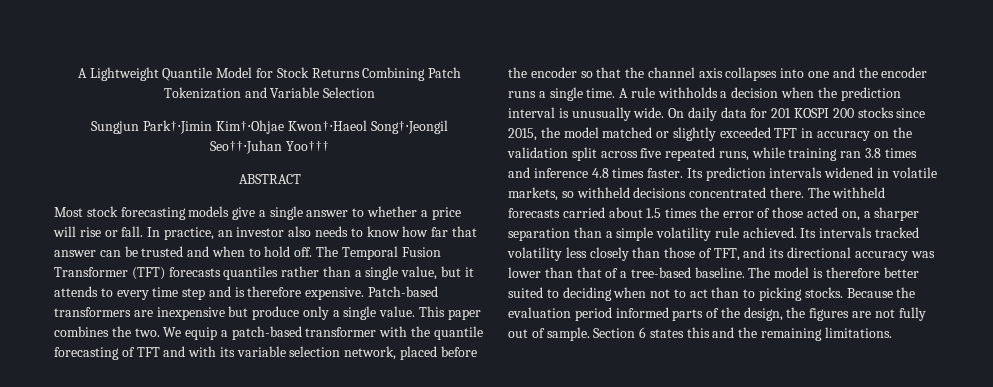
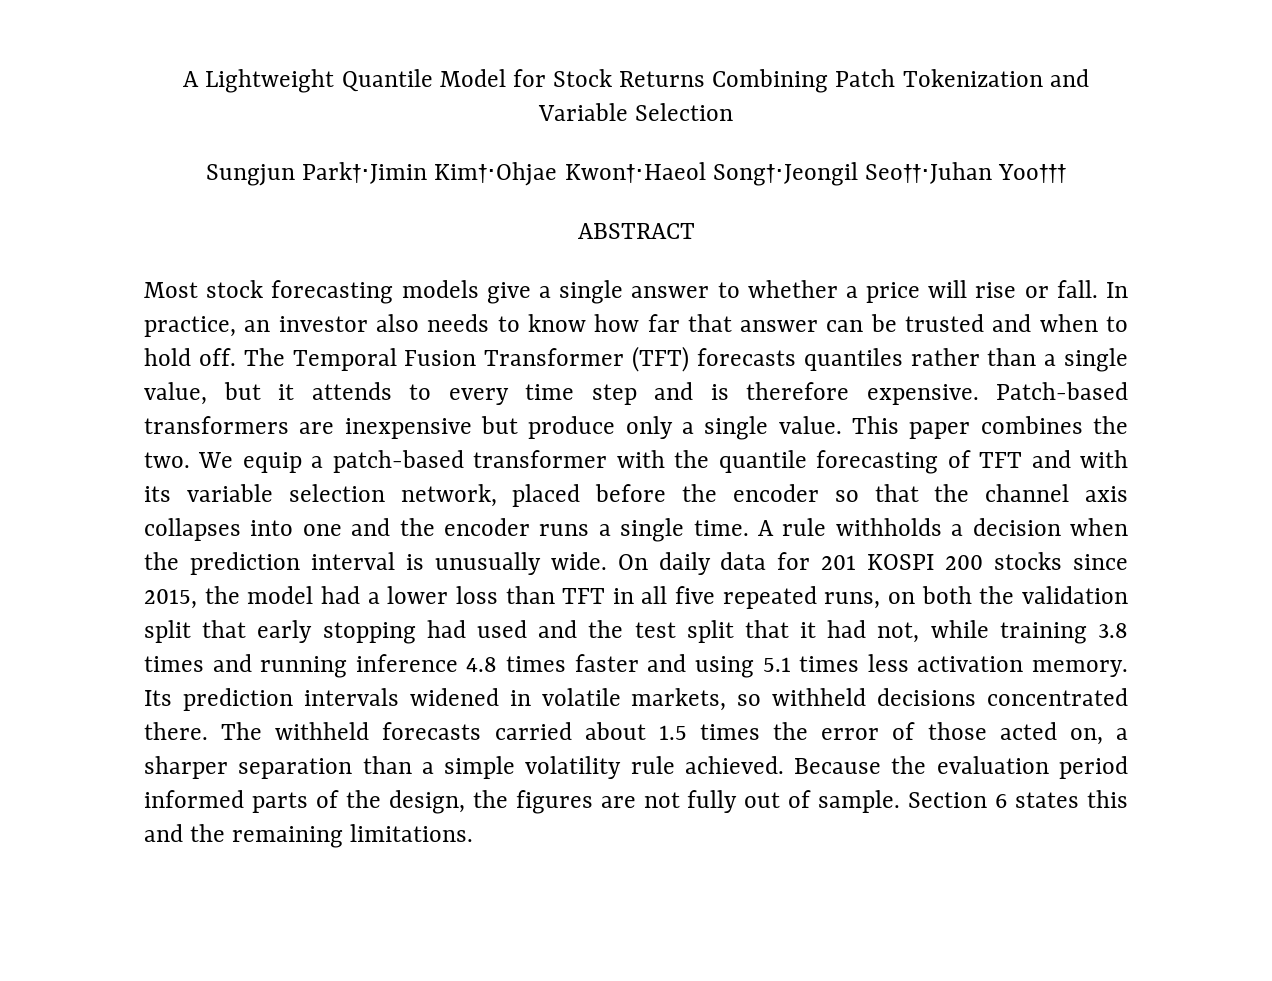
- On daily data for 201 KOSPI 200 stocks since 2015, the model matched or slightly exceeded TFT in accuracy on the validation split across five repeated runs, while training ran 3.8 times and inference 4.8 times faster.
+ On daily data for 201 KOSPI 200 stocks since 2015, the model had a lower loss than TFT in all five repeated runs, on both the validation split that early stopping had used and the test split that it had not, while training 3.8 times and running inference 4.8 times faster and using 5.1 times less activation memory.
- Its intervals tracked volatility less closely than those of TFT, and its directional accuracy was lower than that of a tree-based baseline. The model is therefore better suited to deciding when not to act than to picking stocks.

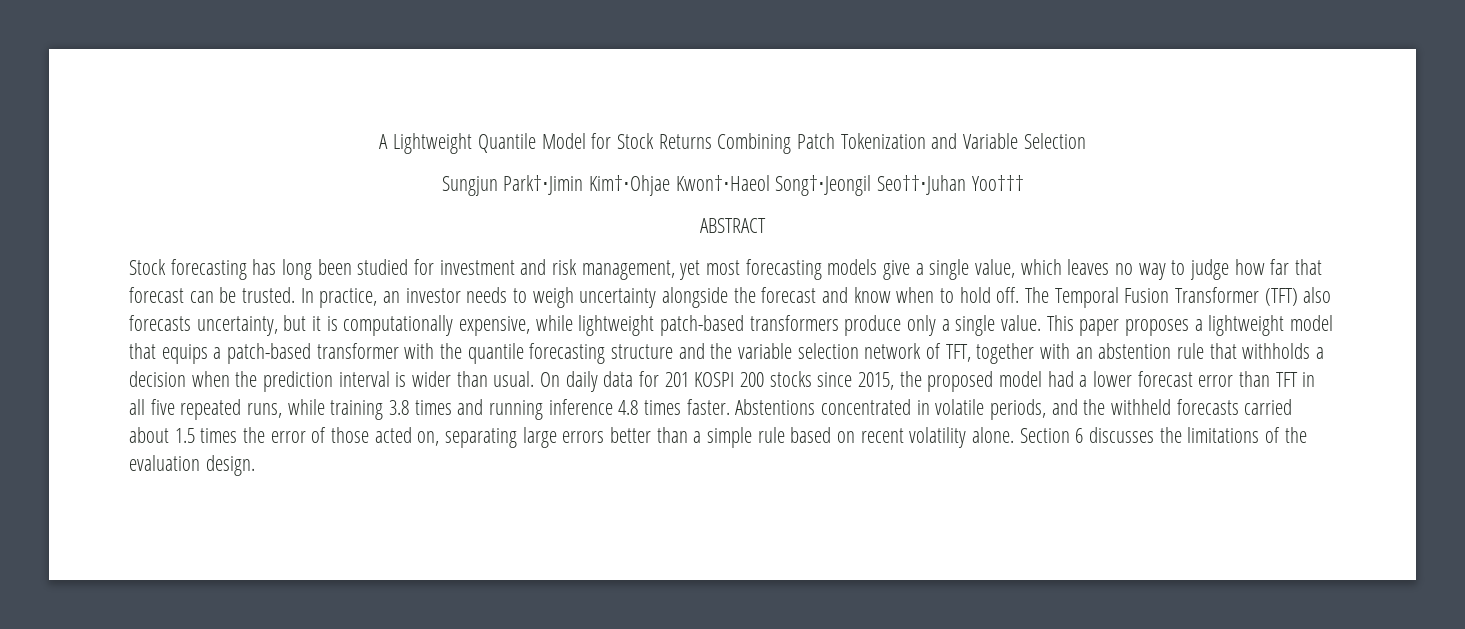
- Most stock forecasting models give a single answer to whether a price will rise or fall.
+ Stock forecasting has long been studied for investment and risk management, yet most forecasting models give a single value, which leaves no way to judge how far that forecast can be trusted.
- In practice, an investor also needs to know how far that answer can be trusted and when to hold off.
+ In practice, an investor needs to weigh uncertainty alongside the forecast and know when to hold off.
- The Temporal Fusion Transformer (TFT) forecasts quantiles rather than a single value, but it attends to every time step and is therefore expensive. Patch-based transformers are inexpensive but produce only a single value.
+ The Temporal Fusion Transformer (TFT) also forecasts uncertainty, but it is computationally expensive, while lightweight patch-based transformers produce only a single value.
- This paper combines the two. We equip a patch-based transformer with the quantile forecasting of TFT and with its variable selection network, placed before the encoder so that the channel axis collapses into one and the encoder runs a single time. A rule withholds a decision when the prediction interval is unusually wide.
+ This paper proposes a lightweight model that equips a patch-based transformer with the quantile forecasting structure and the variable selection network of TFT, together with an abstention rule that withholds a decision when the prediction interval is wider than usual.
- On daily data for 201 KOSPI 200 stocks since 2015, the model had a lower loss than TFT in all five repeated runs, on both the validation split that early stopping had used and the test split that it had not, while training 3.8 times and running inference 4.8 times faster and using 5.1 times less activation memory. Its prediction intervals widened in volatile markets, so withheld decisions concentrated there. The withheld forecasts carried about 1.5 times the error of those acted on, a sharper separation than a simple volatility rule achieved. Because the evaluation period informed parts of the design, the figures are not fully out of sample. Section 6 states this and the remaining limitations.
+ On daily data for 201 KOSPI 200 stocks since 2015, the proposed model had a lower forecast error than TFT in all five repeated runs, while training 3.8 times and running inference 4.8 times faster. Abstentions concentrated in volatile periods, and the withheld forecasts carried about 1.5 times the error of those acted on, separating large errors better than a simple rule based on recent volatility alone. Section 6 discusses the limitations of the evaluation design.

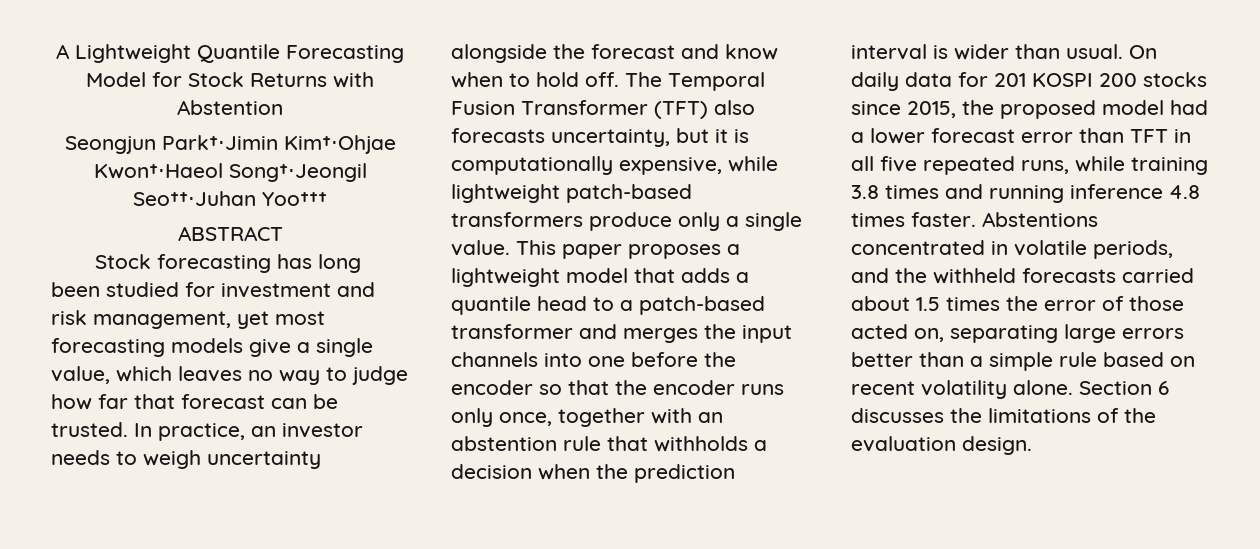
- A Lightweight Quantile Model for Stock Returns Combining Patch Tokenization and Variable Selection
- Sungjun Park†⋅Jimin Kim†⋅Ohjae Kwon†⋅Haeol Song†⋅Jeongil Seo††⋅Juhan Yoo†††
+ A Lightweight Quantile Forecasting Model for Stock Returns with Abstention
+ Seongjun Park†⋅Jimin Kim†⋅Ohjae Kwon†⋅Haeol Song†⋅Jeongil Seo††⋅Juhan Yoo†††
- This paper proposes a lightweight model that equips a patch-based transformer with the quantile forecasting structure and the variable selection network of TFT, together with an abstention rule that withholds a decision when the prediction interval is wider than usual.
+ This paper proposes a lightweight model that adds a quantile head to a patch-based transformer and merges the input channels into one before the encoder so that the encoder runs only once, together with an abstention rule that withholds a decision when the prediction interval is wider than usual.

